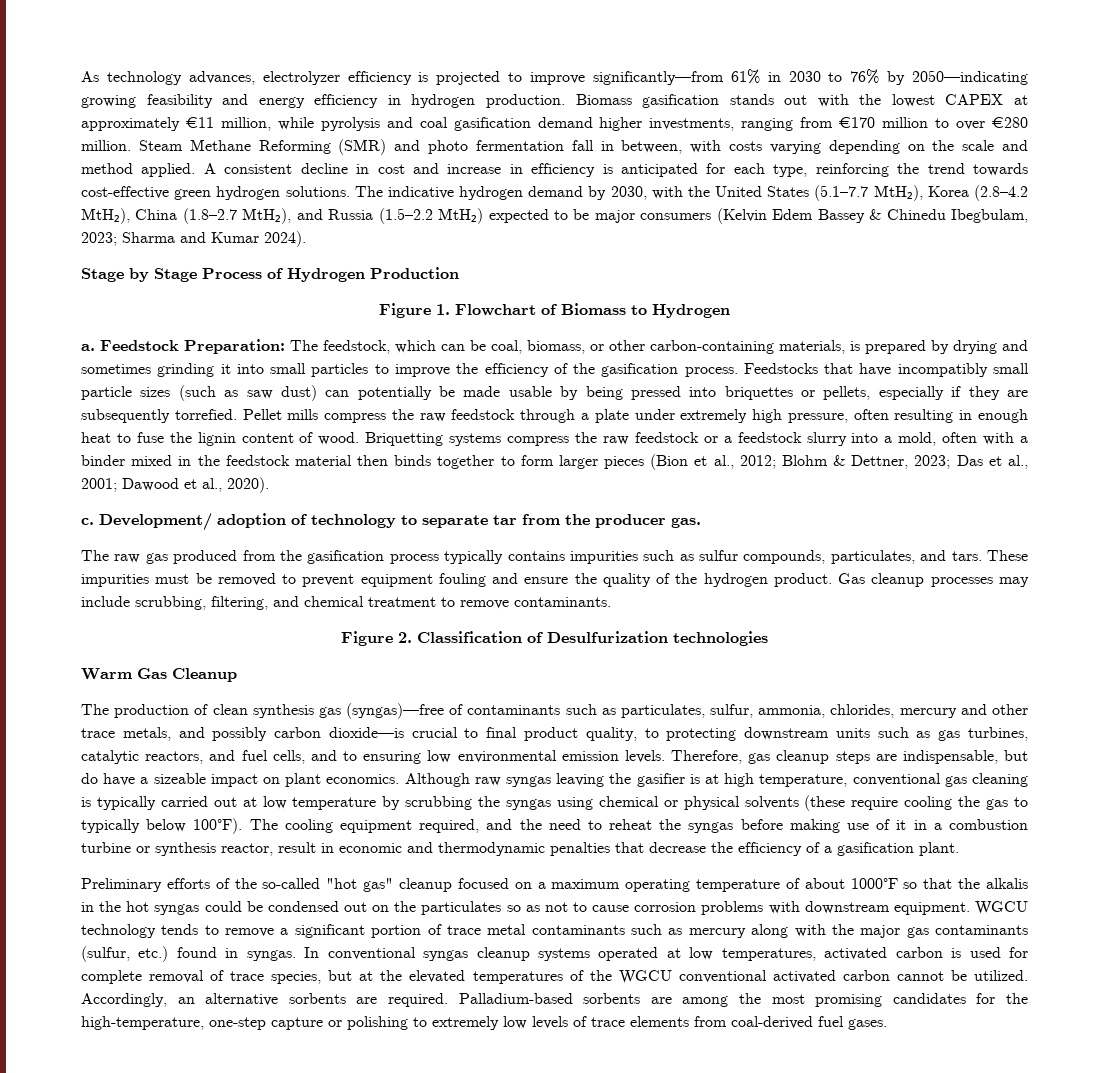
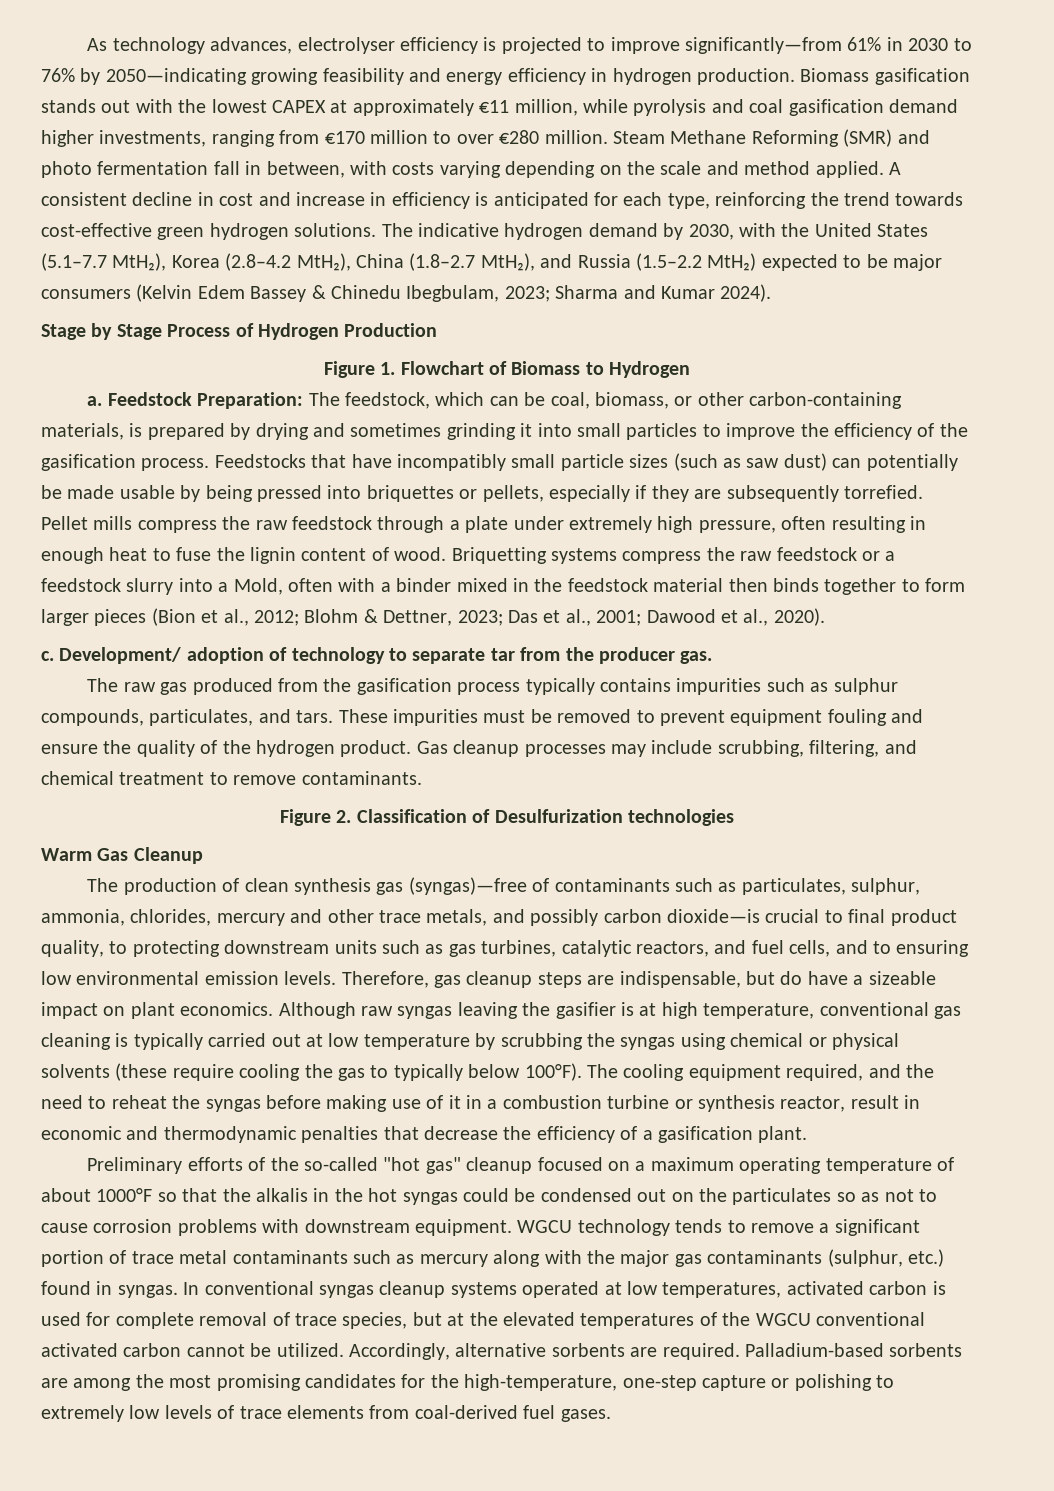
- As technology advances, electrolyzer efficiency is projected to improve significantly—from 61% in 2030 to 76% by 2050—indicating growing feasibility and energy efficiency in hydrogen production.
+ As technology advances, electrolyser efficiency is projected to improve significantly—from 61% in 2030 to 76% by 2050—indicating growing feasibility and energy efficiency in hydrogen production.
- Briquetting systems compress the raw feedstock or a feedstock slurry into a mold, often with a binder mixed in the feedstock material then binds together to form larger pieces (Bion et al., 2012; Blohm & Dettner, 2023; Das et al., 2001; Dawood et al., 2020).
+ Briquetting systems compress the raw feedstock or a feedstock slurry into a Mold, often with a binder mixed in the feedstock material then binds together to form larger pieces (Bion et al., 2012; Blohm & Dettner, 2023; Das et al., 2001; Dawood et al., 2020).
- The raw gas produced from the gasification process typically contains impurities such as sulfur compounds, particulates, and tars.
+ The raw gas produced from the gasification process typically contains impurities such as sulphur compounds, particulates, and tars.
- The production of clean synthesis gas (syngas)—free of contaminants such as particulates, sulfur, ammonia, chlorides, mercury and other trace metals, and possibly carbon dioxide—is crucial to final product quality, to protecting downstream units such as gas turbines, catalytic reactors, and fuel cells, and to ensuring low environmental emission levels.
+ The production of clean synthesis gas (syngas)—free of contaminants such as particulates, sulphur, ammonia, chlorides, mercury and other trace metals, and possibly carbon dioxide—is crucial to final product quality, to protecting downstream units such as gas turbines, catalytic reactors, and fuel cells, and to ensuring low environmental emission levels.
- WGCU technology tends to remove a significant portion of trace metal contaminants such as mercury along with the major gas contaminants (sulfur, etc.) found in syngas.
+ WGCU technology tends to remove a significant portion of trace metal contaminants such as mercury along with the major gas contaminants (sulphur, etc.) found in syngas.
- Accordingly, an alternative sorbents are required.
+ Accordingly, alternative sorbents are required.

